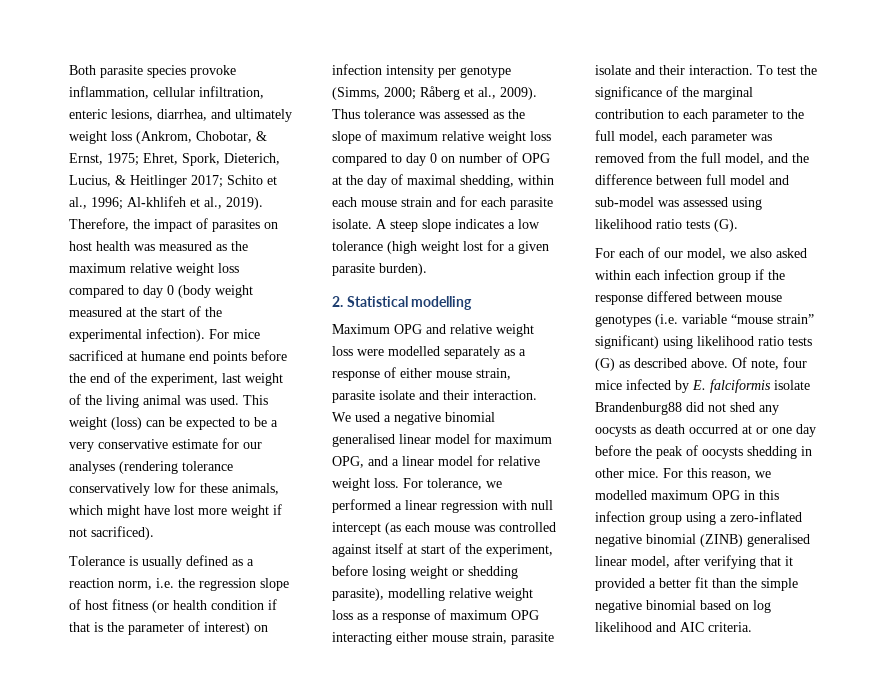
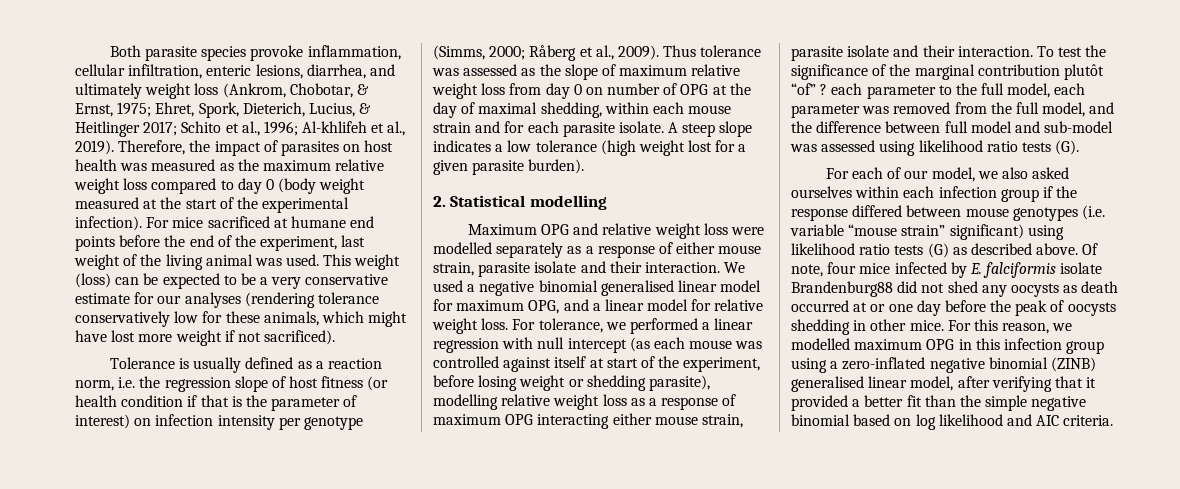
- Thus tolerance was assessed as the slope of maximum relative weight loss compared to day 0 on number of OPG at the day of maximal shedding, within each mouse strain and for each parasite isolate.
+ Thus tolerance was assessed as the slope of maximum relative weight loss from day 0 on number of OPG at the day of maximal shedding, within each mouse strain and for each parasite isolate.
- To test the significance of the marginal contribution to each parameter to the full model, each parameter was removed from the full model, and the difference between full model and sub-model was assessed using likelihood ratio tests (G).
+ To test the significance of the marginal contribution plutôt “of” ? each parameter to the full model, each parameter was removed from the full model, and the difference between full model and sub-model was assessed using likelihood ratio tests (G).
- For each of our model, we also asked within each infection group if the response differed between mouse genotypes (i.e. variable “mouse strain” significant) using likelihood ratio tests (G) as described above.
+ For each of our model, we also asked ourselves within each infection group if the response differed between mouse genotypes (i.e. variable “mouse strain” significant) using likelihood ratio tests (G) as described above.

